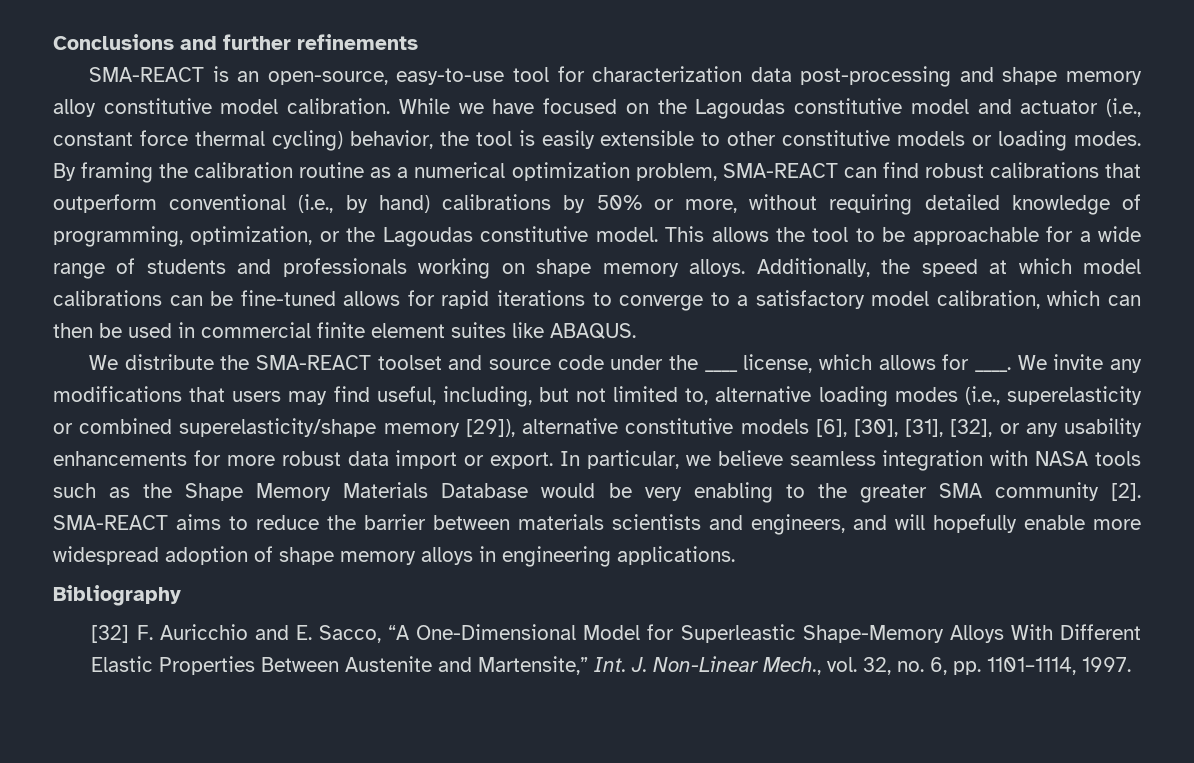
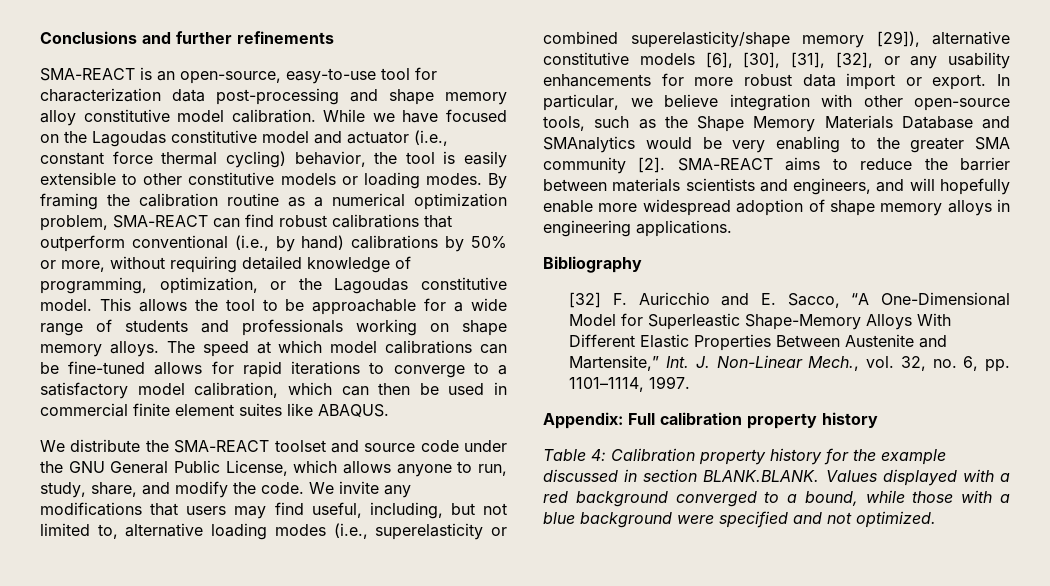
- Additionally, the speed at which model calibrations can be fine-tuned allows for rapid iterations to converge to a satisfactory model calibration, which can then be used in commercial finite element suites like ABAQUS.
+ The speed at which model calibrations can be fine-tuned allows for rapid iterations to converge to a satisfactory model calibration, which can then be used in commercial finite element suites like ABAQUS.
- We distribute the SMA-REACT toolset and source code under the ____ license, which allows for ____.
+ We distribute the SMA-REACT toolset and source code under the GNU General Public License, which allows anyone to run, study, share, and modify the code.
- In particular, we believe seamless integration with NASA tools such as the Shape Memory Materials Database would be very enabling to the greater SMA community [2].
+ In particular, we believe integration with other open-source tools, such as the Shape Memory Materials Database and SMAnalytics would be very enabling to the greater SMA community [2].
+ Appendix: Full calibration property history
+ Table 4: Calibration property history for the example discussed in section BLANK.BLANK. Values displayed with a red background converged to a bound, while those with a blue background were specified and not optimized.

